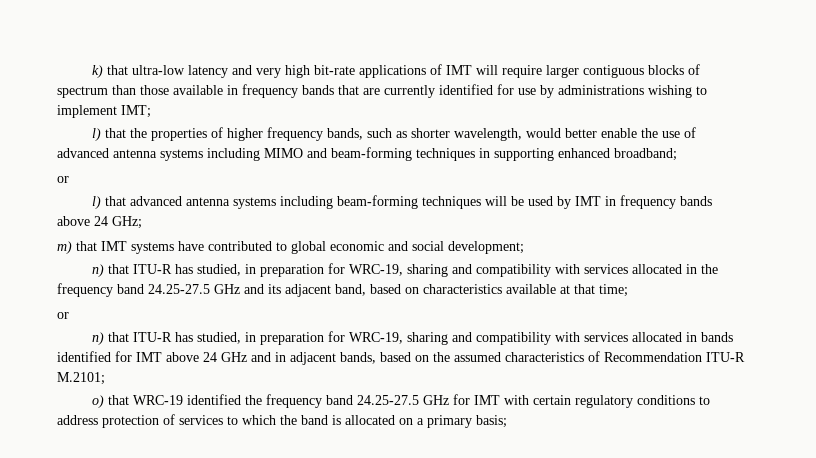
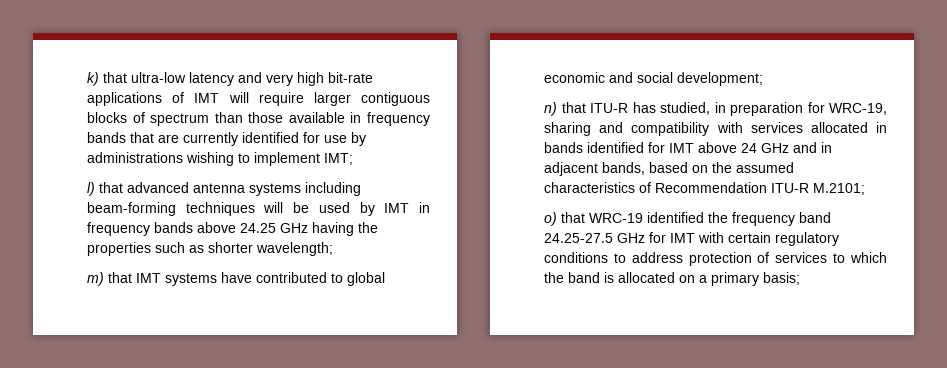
- l) that the properties of higher frequency bands, such as shorter wavelength, would better enable the use of advanced antenna systems including MIMO and beam-forming techniques in supporting enhanced broadband;
- or
- l) that advanced antenna systems including beam-forming techniques will be used by IMT in frequency bands above 24 GHz;
+ l) that advanced antenna systems including beam-forming techniques will be used by IMT in frequency bands above 24.25 GHz having the properties such as shorter wavelength;
- n) that ITU-R has studied, in preparation for WRC-19, sharing and compatibility with services allocated in the frequency band 24.25-27.5 GHz and its adjacent band, based on characteristics available at that time;
- or

